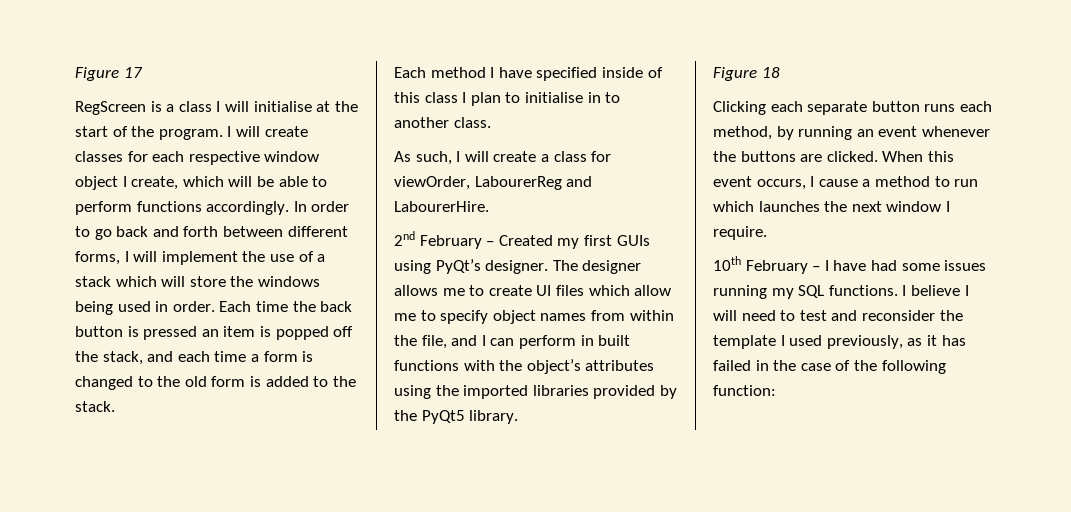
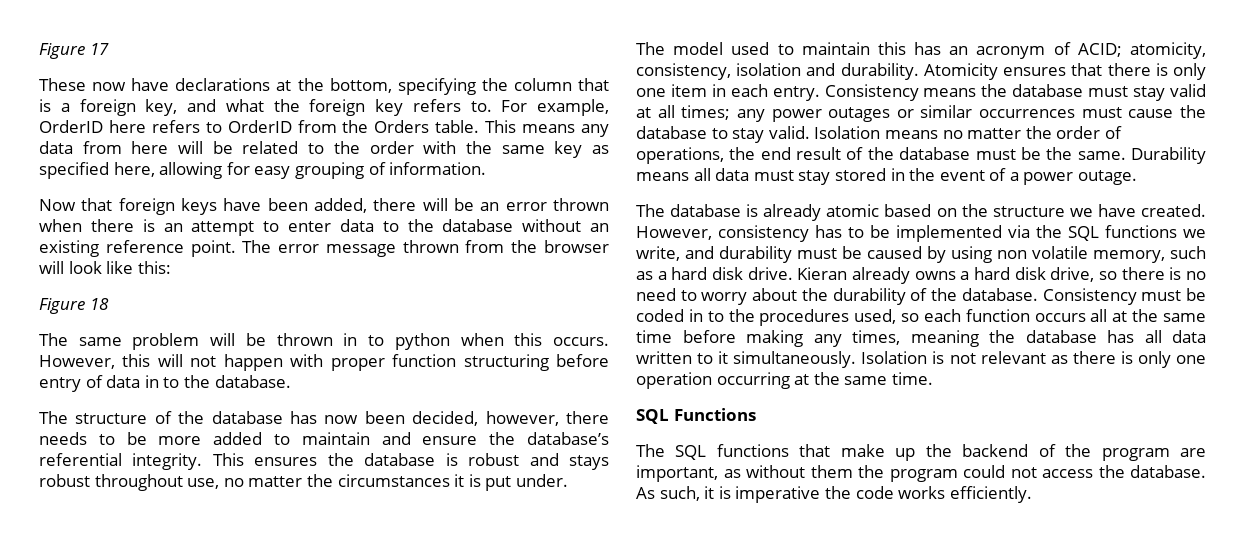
- RegScreen is a class I will initialise at the start of the program. I will create classes for each respective window object I create, which will be able to perform functions accordingly. In order to go back and forth between different forms, I will implement the use of a stack which will store the windows being used in order. Each time the back button is pressed an item is popped off the stack, and each time a form is changed to the old form is added to the stack.
- Each method I have specified inside of this class I plan to initialise in to another class.
- As such, I will create a class for viewOrder, LabourerReg and LabourerHire.
- 2nd February – Created my first GUIs using PyQt’s designer. The designer allows me to create UI files which allow me to specify object names from within the file, and I can perform in built functions with the object’s attributes using the imported libraries provided by the PyQt5 library.
+ These now have declarations at the bottom, specifying the column that is a foreign key, and what the foreign key refers to. For example, OrderID here refers to OrderID from the Orders table. This means any data from here will be related to the order with the same key as specified here, allowing for easy grouping of information.
+ Now that foreign keys have been added, there will be an error thrown when there is an attempt to enter data to the database without an existing reference point. The error message thrown from the browser will look like this:
  Figure 18
- Clicking each separate button runs each method, by running an event whenever the buttons are clicked. When this event occurs, I cause a method to run which launches the next window I require.
- 10th February – I have had some issues running my SQL functions. I believe I will need to test and reconsider the template I used previously, as it has failed in the case of the following function:
+ The same problem will be thrown in to python when this occurs. However, this will not happen with proper function structuring before entry of data in to the database.
+ The structure of the database has now been decided, however, there needs to be more added to maintain and ensure the database’s referential integrity. This ensures the database is robust and stays robust throughout use, no matter the circumstances it is put under.
+ The model used to maintain this has an acronym of ACID; atomicity, consistency, isolation and durability. Atomicity ensures that there is only one item in each entry. Consistency means the database must stay valid at all times; any power outages or similar occurrences must cause the database to stay valid. Isolation means no matter the order of operations, the end result of the database must be the same. Durability means all data must stay stored in the event of a power outage.
+ The database is already atomic based on the structure we have created. However, consistency has to be implemented via the SQL functions we write, and durability must be caused by using non volatile memory, such as a hard disk drive. Kieran already owns a hard disk drive, so there is no need to worry about the durability of the database. Consistency must be coded in to the procedures used, so each function occurs all at the same time before making any times, meaning the database has all data written to it simultaneously. Isolation is not relevant as there is only one operation occurring at the same time.
+ SQL Functions
+ The SQL functions that make up the backend of the program are important, as without them the program could not access the database. As such, it is imperative the code works efficiently.

